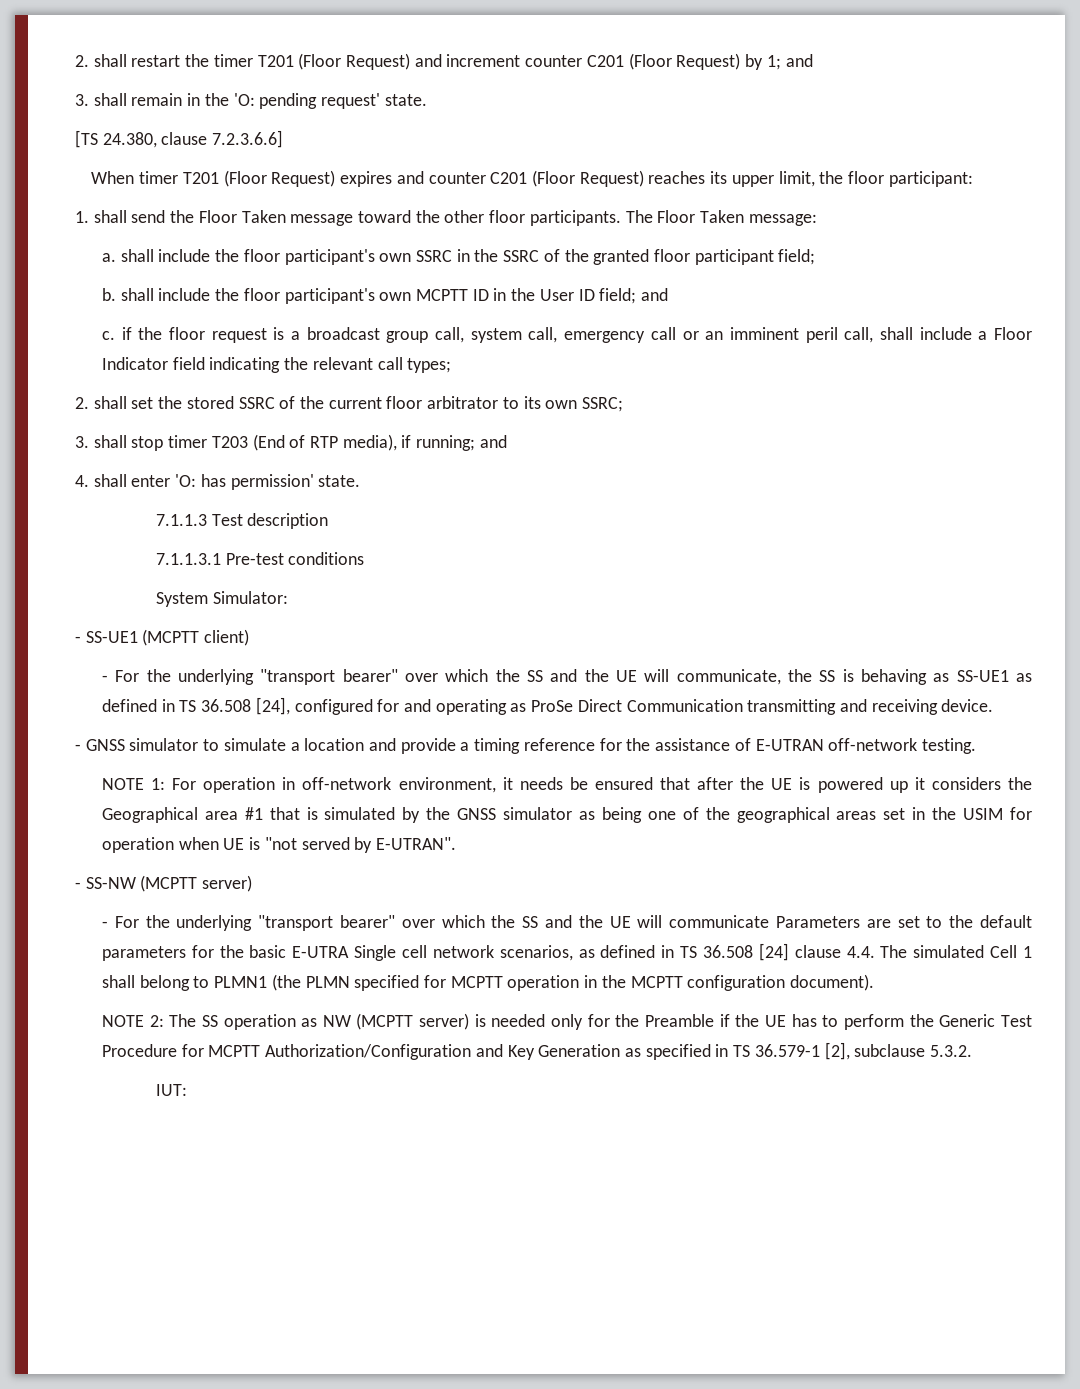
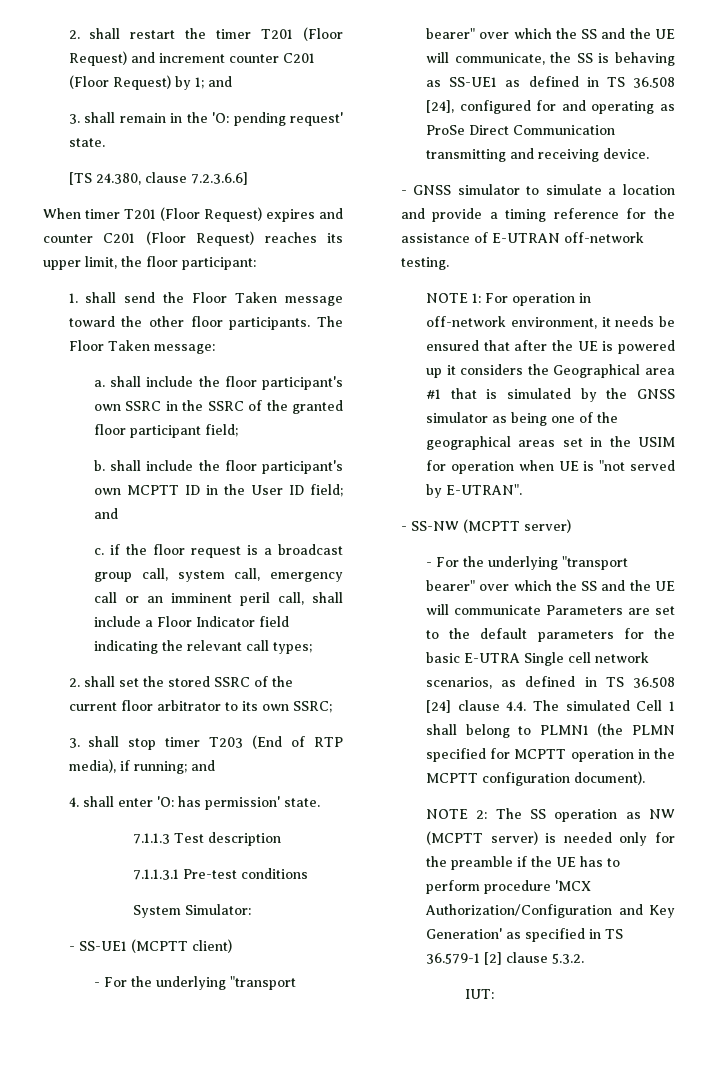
- NOTE 2: The SS operation as NW (MCPTT server) is needed only for the Preamble if the UE has to perform the Generic Test Procedure for MCPTT Authorization/Configuration and Key Generation as specified in TS 36.579-1 [2], subclause 5.3.2.
+ NOTE 2: The SS operation as NW (MCPTT server) is needed only for the preamble if the UE has to perform procedure 'MCX Authorization/Configuration and Key Generation' as specified in TS 36.579-1 [2] clause 5.3.2.

